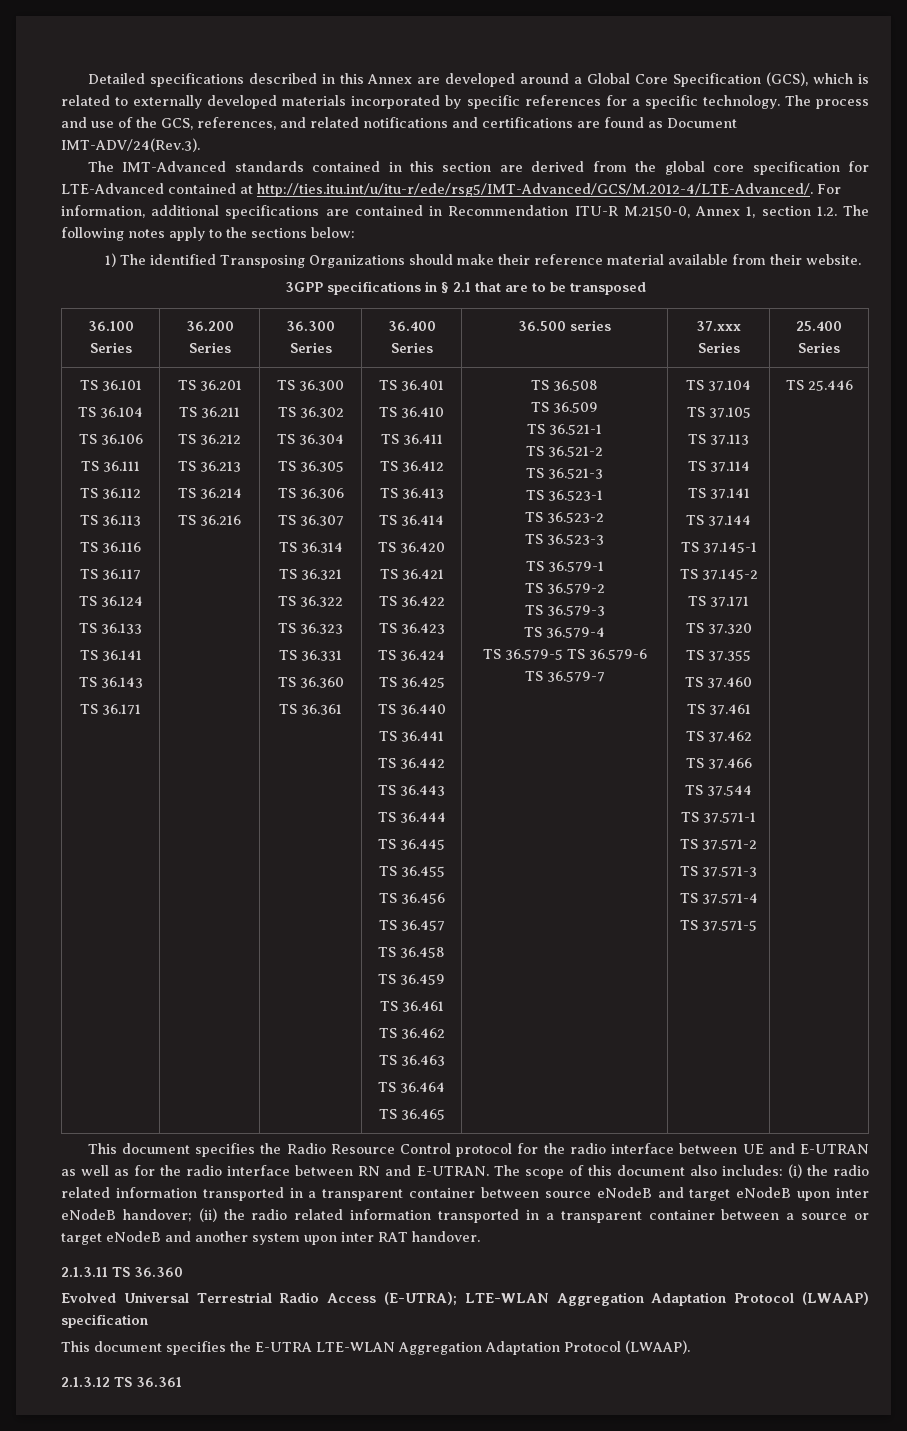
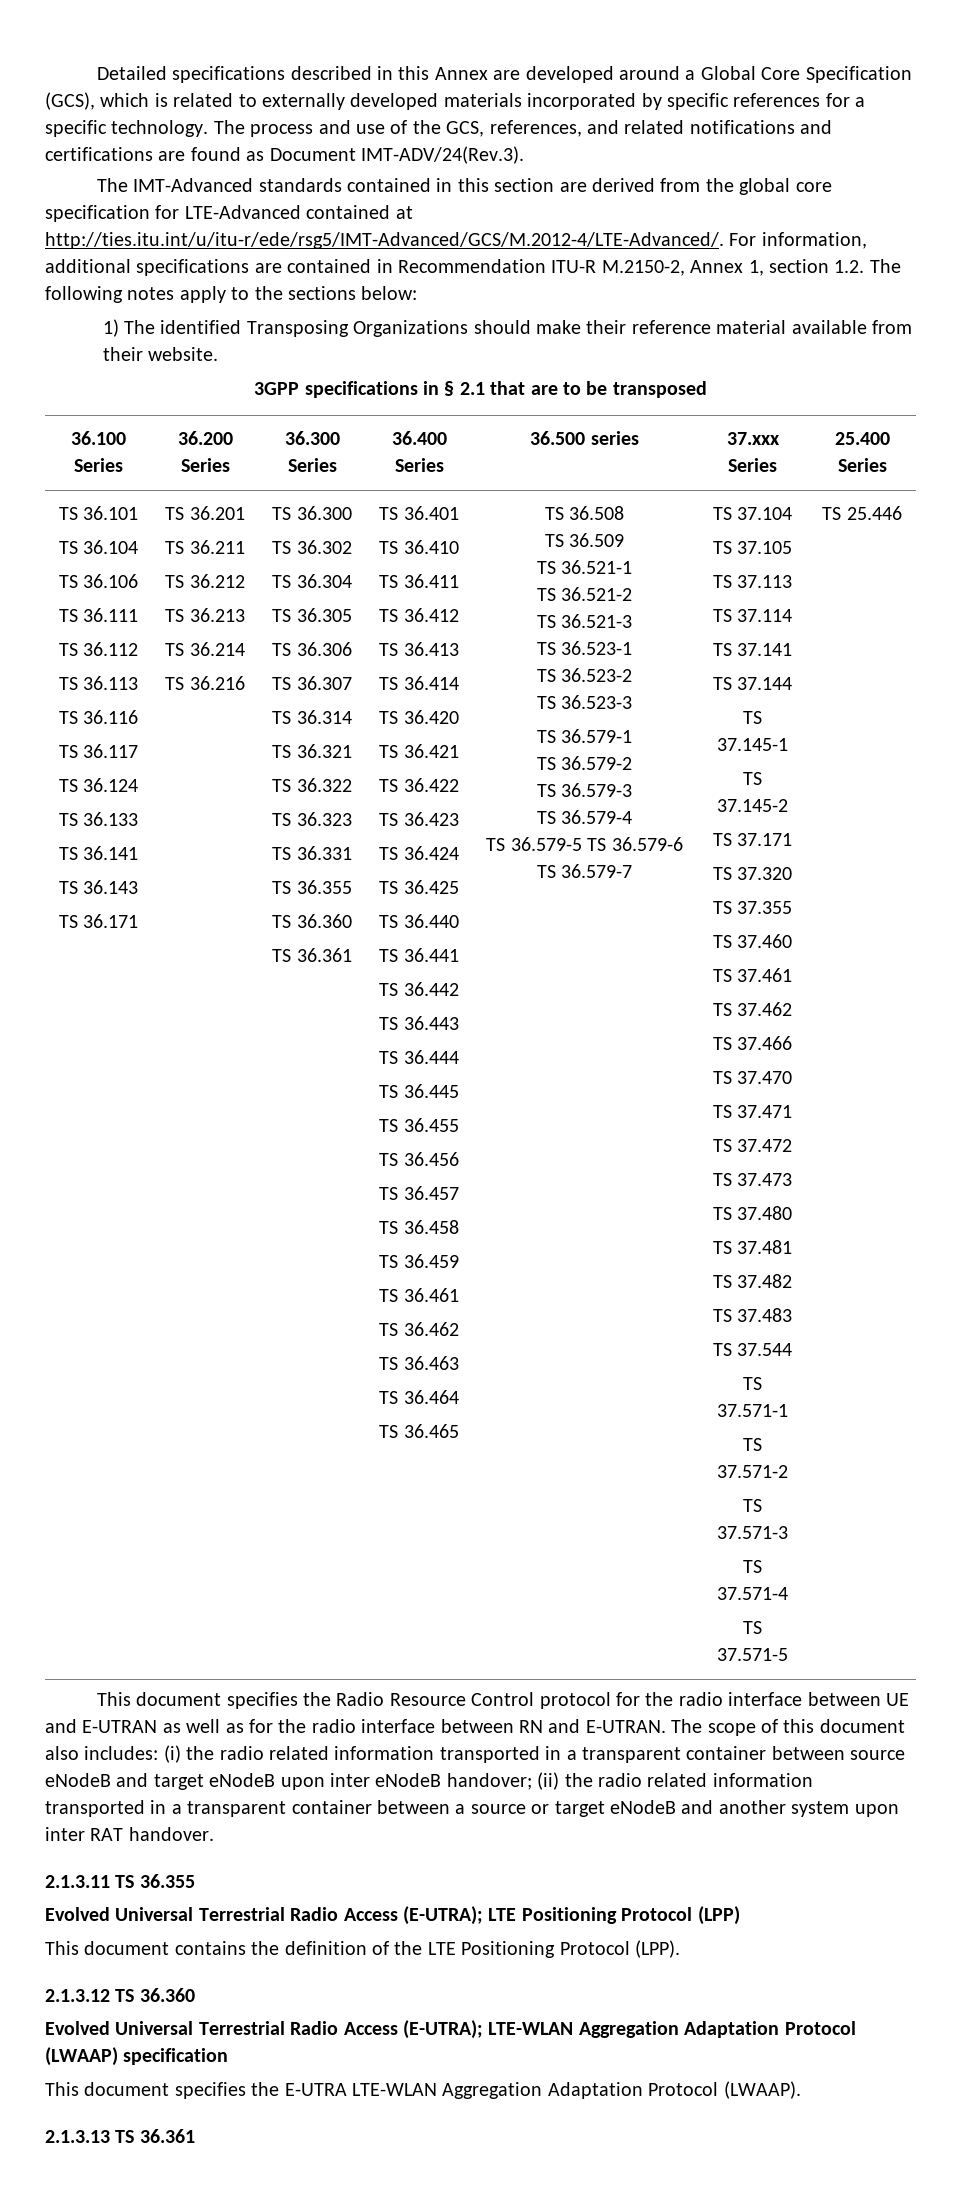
- The IMT-Advanced standards contained in this section are derived from the global core specification for LTE-Advanced contained at http://ties.itu.int/u/itu-r/ede/rsg5/IMT-Advanced/GCS/M.2012-4/LTE-Advanced/. For information, additional specifications are contained in Recommendation ITU-R M.2150-0, Annex 1, section 1.2. The following notes apply to the sections below:
+ The IMT-Advanced standards contained in this section are derived from the global core specification for LTE-Advanced contained at http://ties.itu.int/u/itu-r/ede/rsg5/IMT-Advanced/GCS/M.2012-4/LTE-Advanced/. For information, additional specifications are contained in Recommendation ITU-R M.2150-2, Annex 1, section 1.2. The following notes apply to the sections below:
  TS 36.331
+ TS 36.355
+ TS 37.470
+ TS 37.471
+ TS 37.472
+ TS 37.473
+ TS 37.480
+ TS 37.481
+ TS 37.482
+ TS 37.483
- 2.1.3.11 TS 36.360
+ 2.1.3.11 TS 36.355
+ Evolved Universal Terrestrial Radio Access (E-UTRA); LTE Positioning Protocol (LPP)
+ This document contains the definition of the LTE Positioning Protocol (LPP).
+ 2.1.3.12 TS 36.360
- 2.1.3.12 TS 36.361
+ 2.1.3.13 TS 36.361

